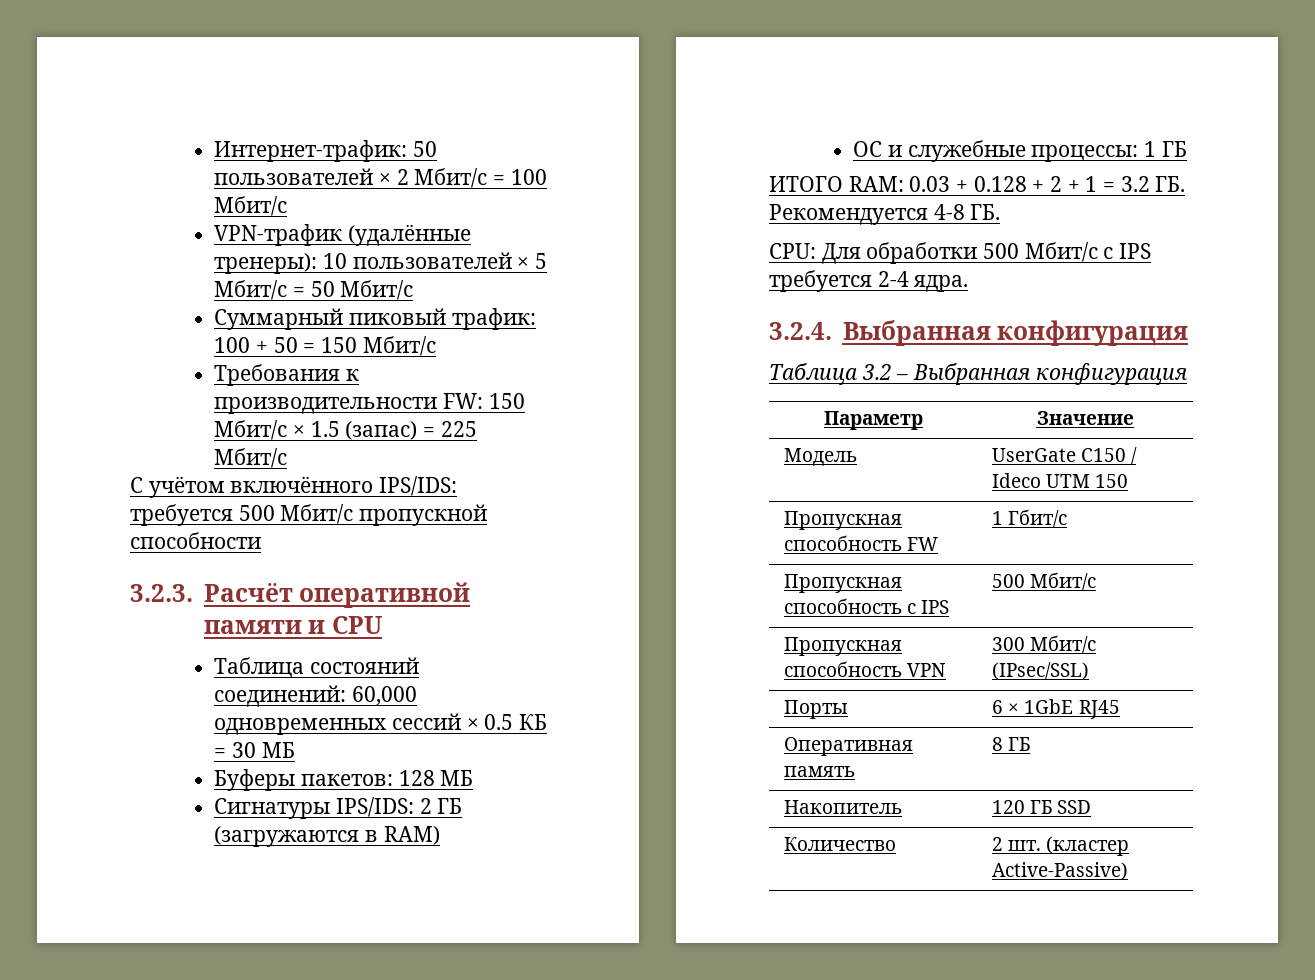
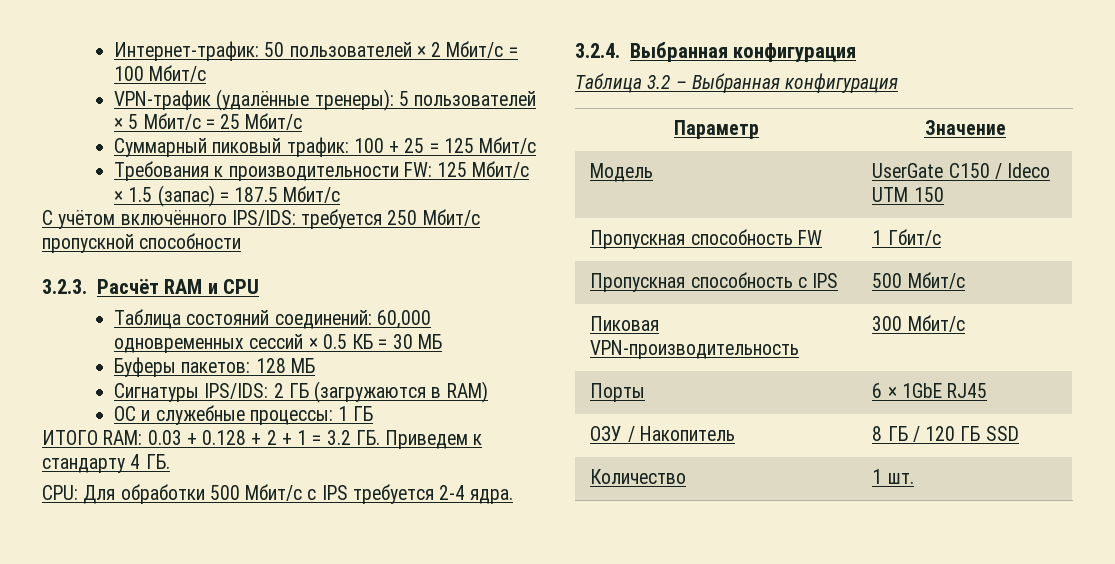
- VPN-трафик (удалённые тренеры): 10 пользователей × 5 Мбит/с = 50 Мбит/с
+ VPN-трафик (удалённые тренеры): 5 пользователей × 5 Мбит/с = 25 Мбит/с
- Суммарный пиковый трафик: 100 + 50 = 150 Мбит/с
+ Суммарный пиковый трафик: 100 + 25 = 125 Мбит/с
- Требования к производительности FW: 150 Мбит/с × 1.5 (запас) = 225 Мбит/с
+ Требования к производительности FW: 125 Мбит/с × 1.5 (запас) = 187.5 Мбит/с
- С учётом включённого IPS/IDS: требуется 500 Мбит/с пропускной способности
+ С учётом включённого IPS/IDS: требуется 250 Мбит/с пропускной способности
- 3.2.3. Расчёт оперативной памяти и CPU
+ 3.2.3. Расчёт RAM и CPU
- ИТОГО RAM: 0.03 + 0.128 + 2 + 1 = 3.2 ГБ. Рекомендуется 4-8 ГБ.
+ ИТОГО RAM: 0.03 + 0.128 + 2 + 1 = 3.2 ГБ. Приведем к стандарту 4 ГБ.
- Пропускная способность VPN | 300 Мбит/с (IPsec/SSL)
+ Пиковая VPN-производительность | 300 Мбит/с
- Оперативная память | 8 ГБ
- Накопитель | 120 ГБ SSD
+ ОЗУ / Накопитель | 8 ГБ / 120 ГБ SSD
- Количество | 2 шт. (кластер Active-Passive)
+ Количество | 1 шт.

